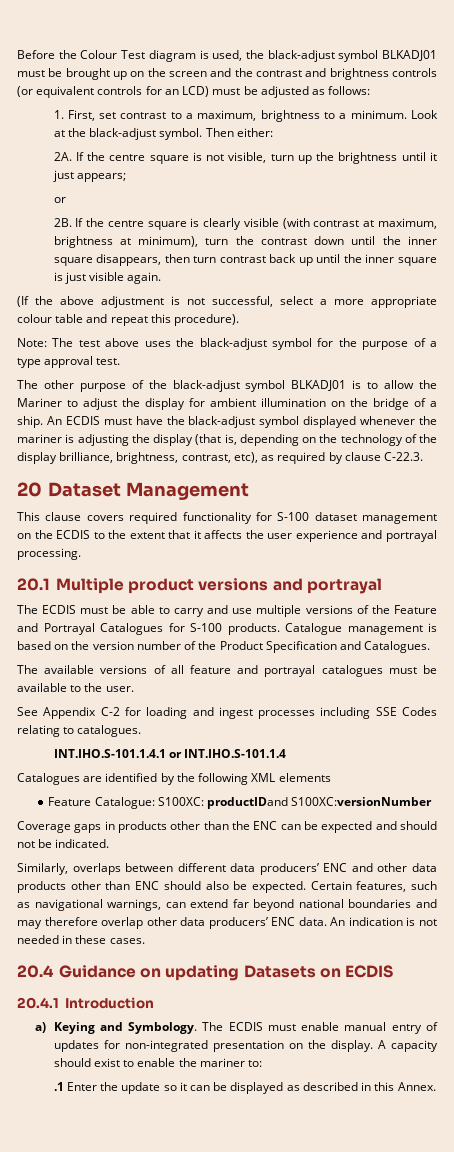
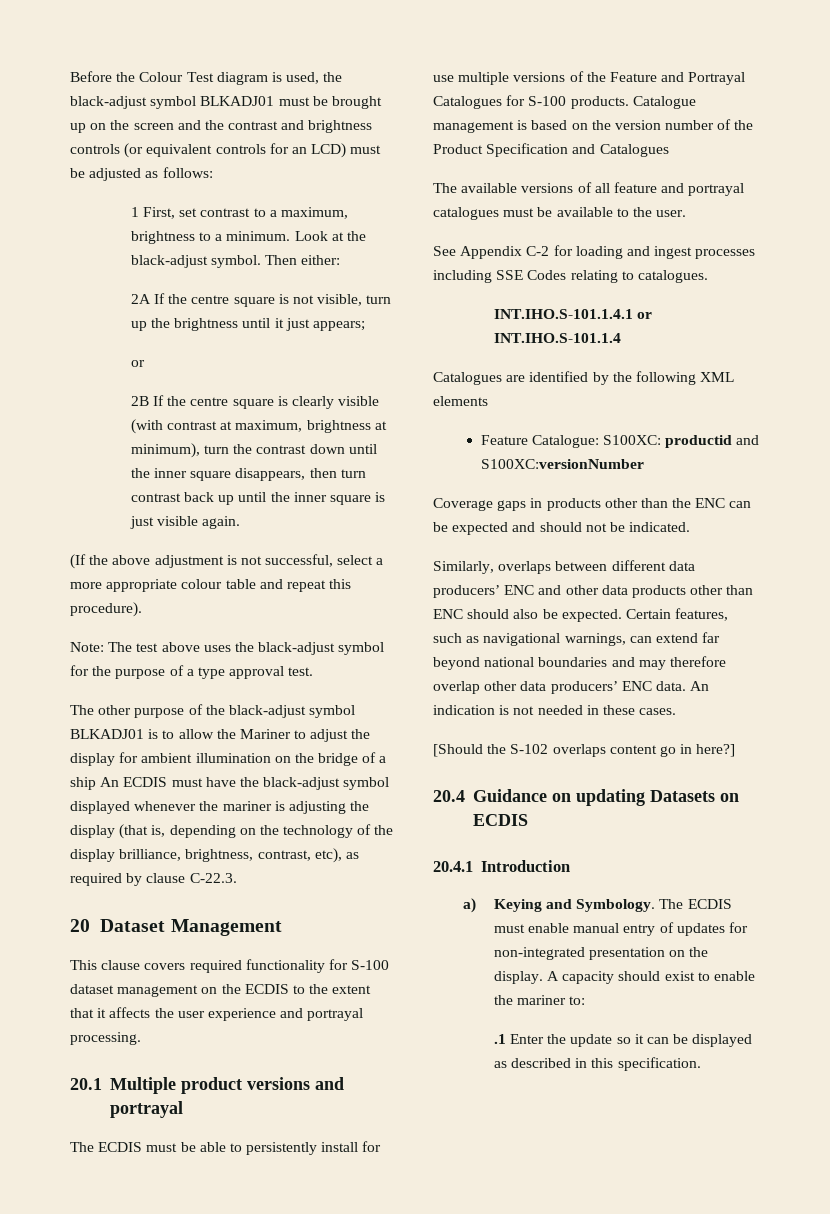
- 1. First, set contrast to a maximum, brightness to a minimum.
+ 1 First, set contrast to a maximum, brightness to a minimum.
- 2A. If the centre square is not visible, turn up the brightness until it just appears;
+ 2A If the centre square is not visible, turn up the brightness until it just appears;
- 2B. If the centre square is clearly visible (with contrast at maximum, brightness at minimum), turn the contrast down until the inner square disappears, then turn contrast back up until the inner square is just visible again.
+ 2B If the centre square is clearly visible (with contrast at maximum, brightness at minimum), turn the contrast down until the inner square disappears, then turn contrast back up until the inner square is just visible again.
- The other purpose of the black-adjust symbol BLKADJ01 is to allow the Mariner to adjust the display for ambient illumination on the bridge of a ship. An ECDIS must have the black-adjust symbol displayed whenever the mariner is adjusting the display (that is, depending on the technology of the display brilliance, brightness, contrast, etc), as required by clause C-22.3.
+ The other purpose of the black-adjust symbol BLKADJ01 is to allow the Mariner to adjust the display for ambient illumination on the bridge of a ship An ECDIS must have the black-adjust symbol displayed whenever the mariner is adjusting the display (that is, depending on the technology of the display brilliance, brightness, contrast, etc), as required by clause C-22.3.
- The ECDIS must be able to carry and use multiple versions of the Feature and Portrayal Catalogues for S-100 products.
+ The ECDIS must be able to persistently install for use multiple versions of the Feature and Portrayal Catalogues for S-100 products.
- Catalogue management is based on the version number of the Product Specification and Catalogues.
+ Catalogue management is based on the version number of the Product Specification and Catalogues
- Feature Catalogue: S100XC: productIDand S100XC:versionNumber
+ Feature Catalogue: S100XC: productid and S100XC:versionNumber
+ [Should the S-102 overlaps content go in here?]
- .1 Enter the update so it can be displayed as described in this Annex.
+ .1 Enter the update so it can be displayed as described in this specification.

